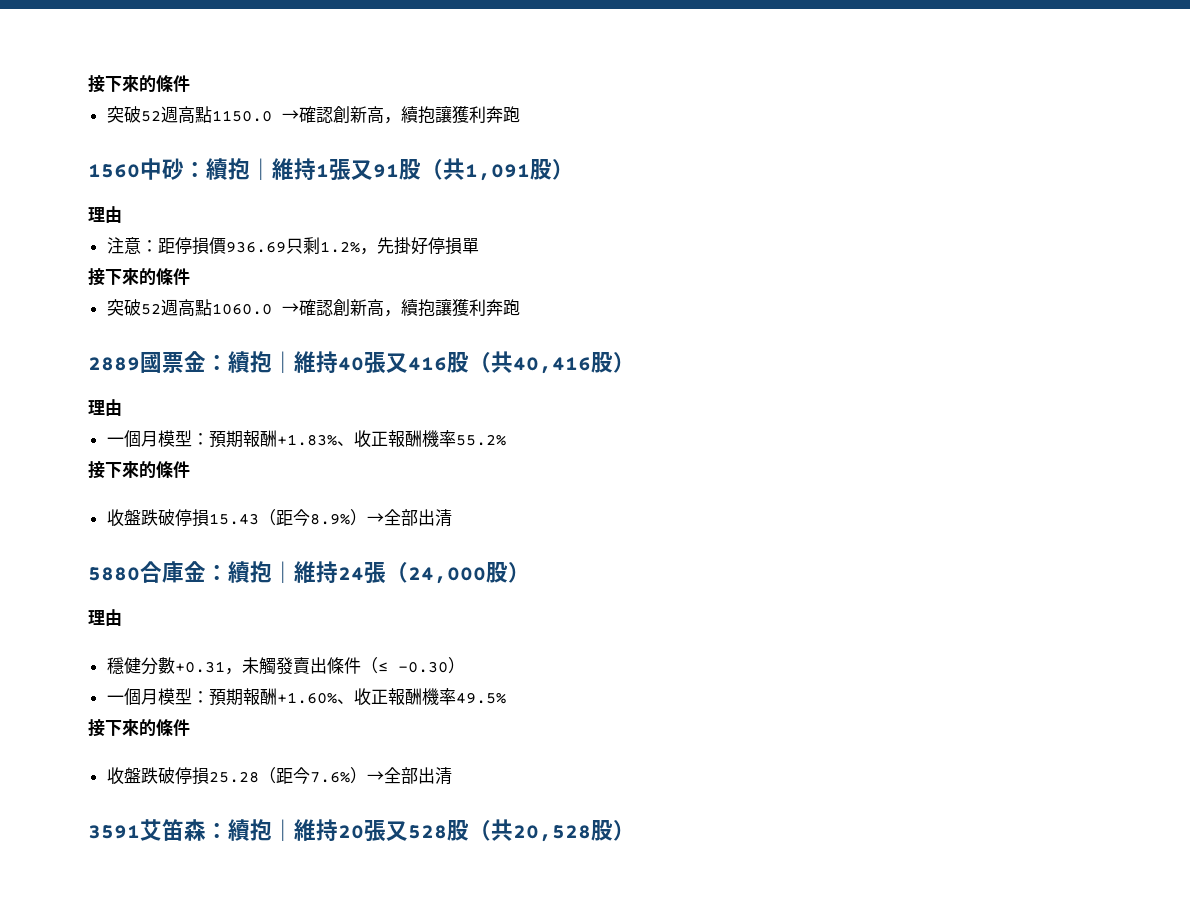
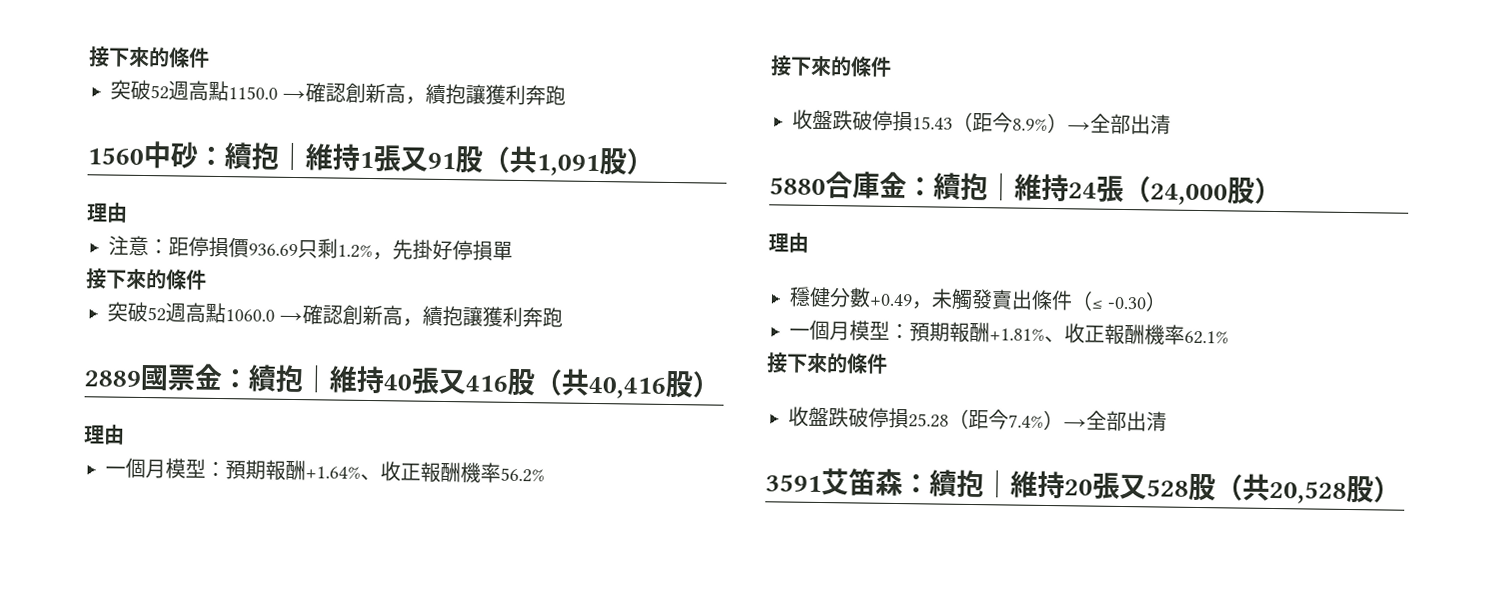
- 一個月模型：預期報酬+1.83%、收正報酬機率55.2%
+ 一個月模型：預期報酬+1.64%、收正報酬機率56.2%
- 穩健分數+0.31，未觸發賣出條件（≤ -0.30）
+ 穩健分數+0.49，未觸發賣出條件（≤ -0.30）
- 一個月模型：預期報酬+1.60%、收正報酬機率49.5%
+ 一個月模型：預期報酬+1.81%、收正報酬機率62.1%
- 收盤跌破停損25.28（距今7.6%）→全部出清
+ 收盤跌破停損25.28（距今7.4%）→全部出清

